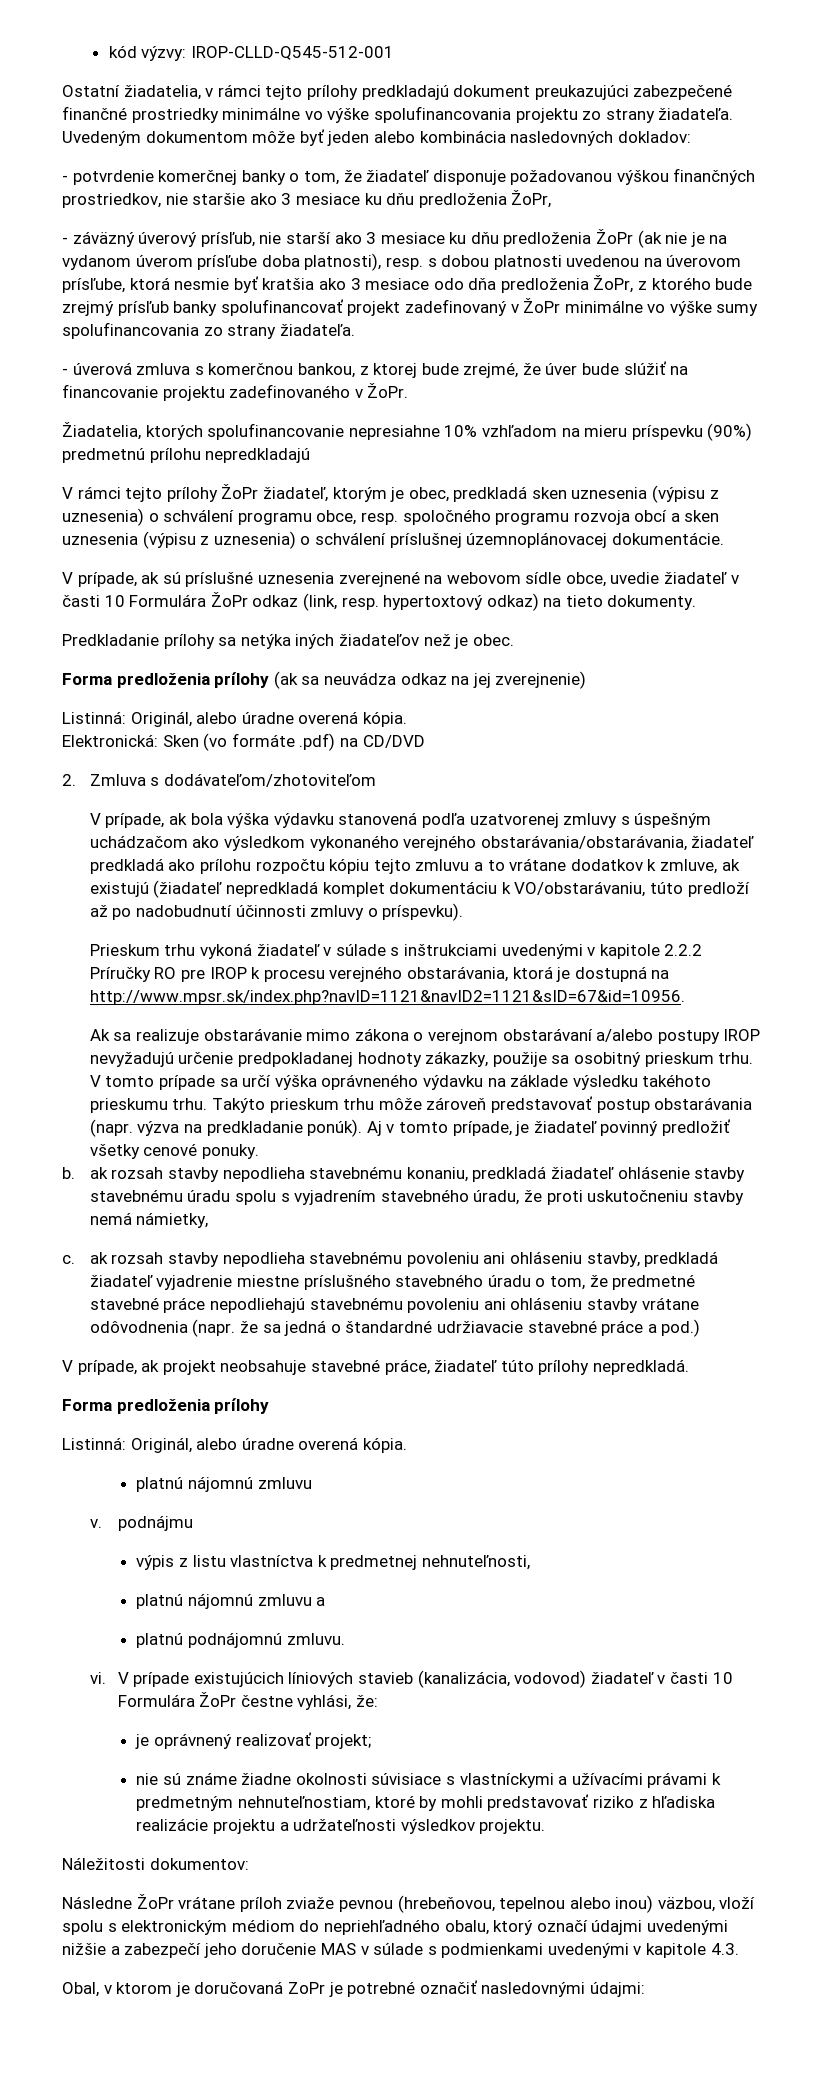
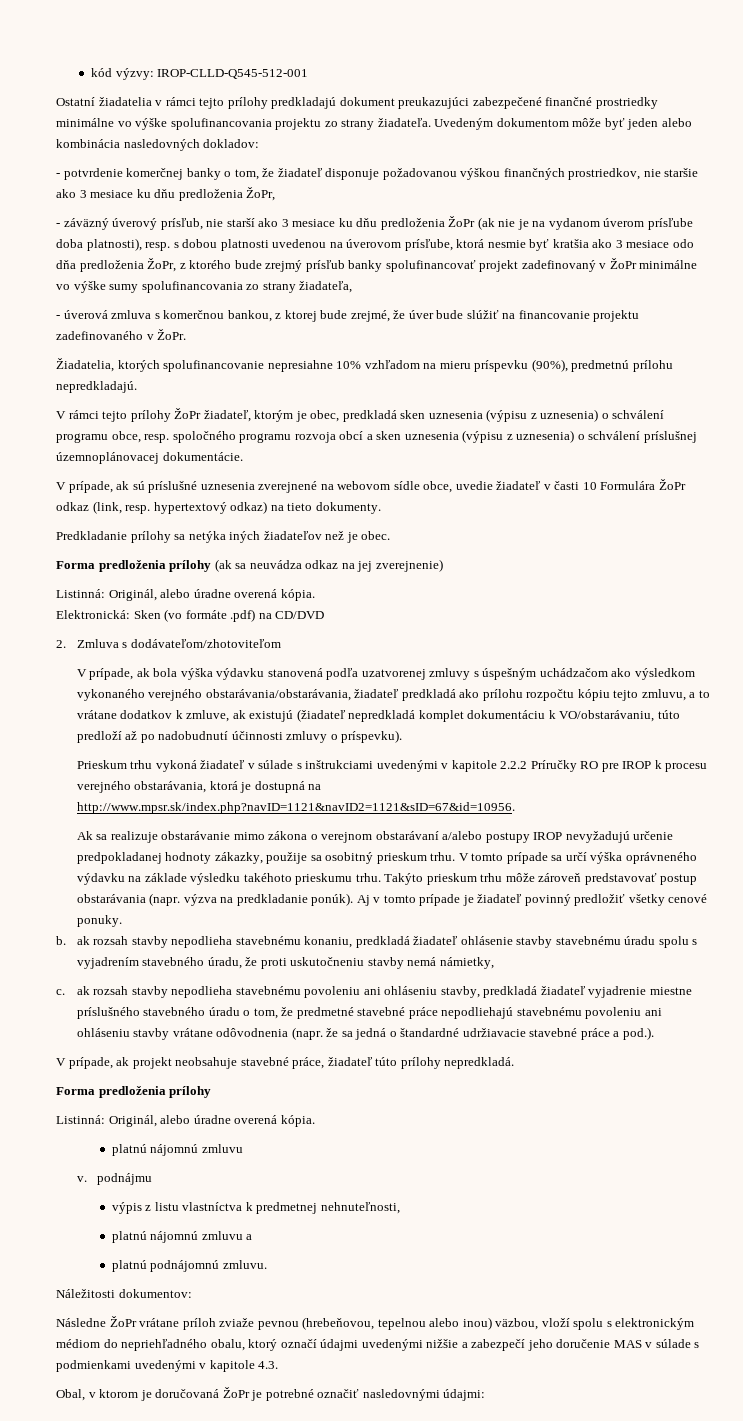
- Ostatní žiadatelia, v rámci tejto prílohy predkladajú dokument preukazujúci zabezpečené finančné prostriedky minimálne vo výške spolufinancovania projektu zo strany žiadateľa.
+ Ostatní žiadatelia v rámci tejto prílohy predkladajú dokument preukazujúci zabezpečené finančné prostriedky minimálne vo výške spolufinancovania projektu zo strany žiadateľa.
- - záväzný úverový prísľub, nie starší ako 3 mesiace ku dňu predloženia ŽoPr (ak nie je na vydanom úverom prísľube doba platnosti), resp. s dobou platnosti uvedenou na úverovom prísľube, ktorá nesmie byť kratšia ako 3 mesiace odo dňa predloženia ŽoPr, z ktorého bude zrejmý prísľub banky spolufinancovať projekt zadefinovaný v ŽoPr minimálne vo výške sumy spolufinancovania zo strany žiadateľa.
+ - záväzný úverový prísľub, nie starší ako 3 mesiace ku dňu predloženia ŽoPr (ak nie je na vydanom úverom prísľube doba platnosti), resp. s dobou platnosti uvedenou na úverovom prísľube, ktorá nesmie byť kratšia ako 3 mesiace odo dňa predloženia ŽoPr, z ktorého bude zrejmý prísľub banky spolufinancovať projekt zadefinovaný v ŽoPr minimálne vo výške sumy spolufinancovania zo strany žiadateľa,
- Žiadatelia, ktorých spolufinancovanie nepresiahne 10% vzhľadom na mieru príspevku (90%) predmetnú prílohu nepredkladajú
+ Žiadatelia, ktorých spolufinancovanie nepresiahne 10% vzhľadom na mieru príspevku (90%), predmetnú prílohu nepredkladajú.
- V prípade, ak sú príslušné uznesenia zverejnené na webovom sídle obce, uvedie žiadateľ v časti 10 Formulára ŽoPr odkaz (link, resp. hypertoxtový odkaz) na tieto dokumenty.
+ V prípade, ak sú príslušné uznesenia zverejnené na webovom sídle obce, uvedie žiadateľ v časti 10 Formulára ŽoPr odkaz (link, resp. hypertextový odkaz) na tieto dokumenty.
- V prípade, ak bola výška výdavku stanovená podľa uzatvorenej zmluvy s úspešným uchádzačom ako výsledkom vykonaného verejného obstarávania/obstarávania, žiadateľ predkladá ako prílohu rozpočtu kópiu tejto zmluvu a to vrátane dodatkov k zmluve, ak existujú (žiadateľ nepredkladá komplet dokumentáciu k VO/obstarávaniu, túto predloží až po nadobudnutí účinnosti zmluvy o príspevku).
+ V prípade, ak bola výška výdavku stanovená podľa uzatvorenej zmluvy s úspešným uchádzačom ako výsledkom vykonaného verejného obstarávania/obstarávania, žiadateľ predkladá ako prílohu rozpočtu kópiu tejto zmluvu, a to vrátane dodatkov k zmluve, ak existujú (žiadateľ nepredkladá komplet dokumentáciu k VO/obstarávaniu, túto predloží až po nadobudnutí účinnosti zmluvy o príspevku).
- Aj v tomto prípade, je žiadateľ povinný predložiť všetky cenové ponuky.
+ Aj v tomto prípade je žiadateľ povinný predložiť všetky cenové ponuky.
- c. ak rozsah stavby nepodlieha stavebnému povoleniu ani ohláseniu stavby, predkladá žiadateľ vyjadrenie miestne príslušného stavebného úradu o tom, že predmetné stavebné práce nepodliehajú stavebnému povoleniu ani ohláseniu stavby vrátane odôvodnenia (napr. že sa jedná o štandardné udržiavacie stavebné práce a pod.)
+ c. ak rozsah stavby nepodlieha stavebnému povoleniu ani ohláseniu stavby, predkladá žiadateľ vyjadrenie miestne príslušného stavebného úradu o tom, že predmetné stavebné práce nepodliehajú stavebnému povoleniu ani ohláseniu stavby vrátane odôvodnenia (napr. že sa jedná o štandardné udržiavacie stavebné práce a pod.).
- vi. V prípade existujúcich líniových stavieb (kanalizácia, vodovod) žiadateľ v časti 10 Formulára ŽoPr čestne vyhlási, že:
- je oprávnený realizovať projekt;
- nie sú známe žiadne okolnosti súvisiace s vlastníckymi a užívacími právami k predmetným nehnuteľnostiam, ktoré by mohli predstavovať riziko z hľadiska realizácie projektu a udržateľnosti výsledkov projektu.
- Obal, v ktorom je doručovaná ZoPr je potrebné označiť nasledovnými údajmi:
+ Obal, v ktorom je doručovaná ŽoPr je potrebné označiť nasledovnými údajmi:

